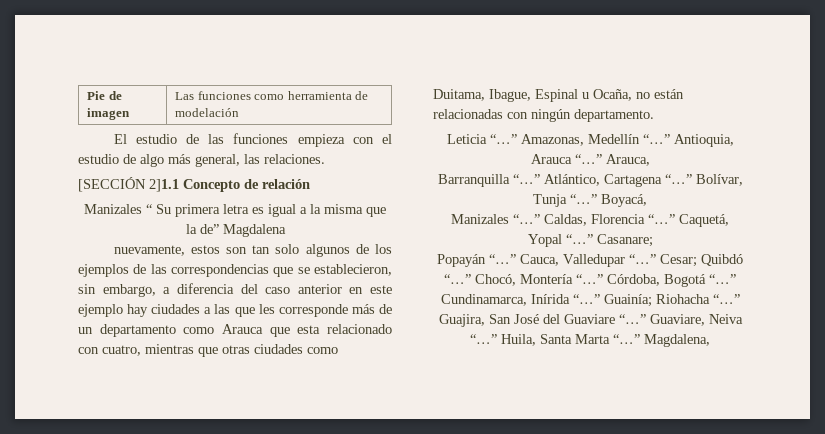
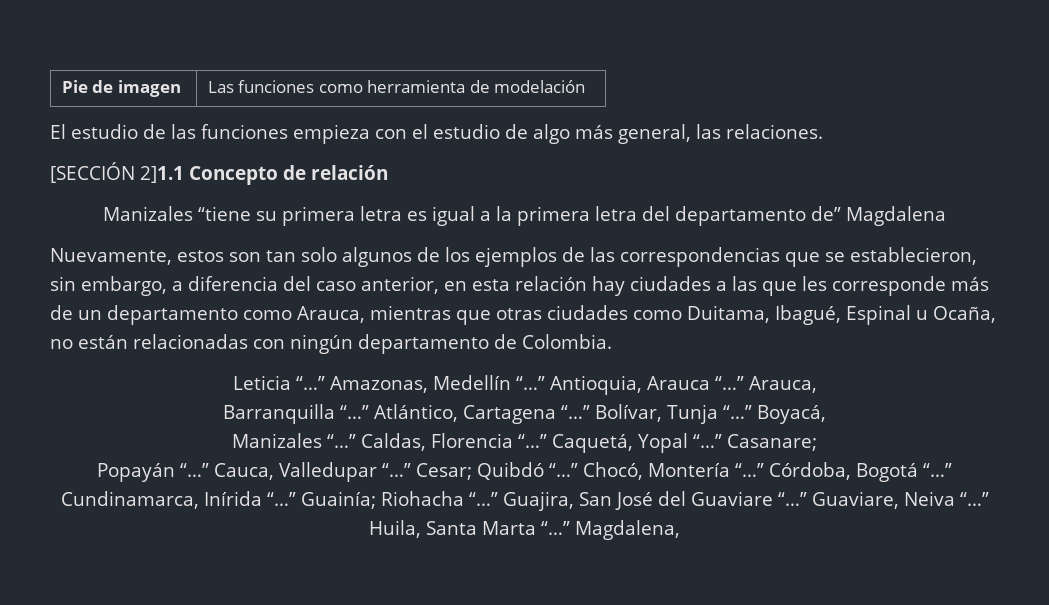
- Manizales “ Su primera letra es igual a la misma que la de” Magdalena
+ Manizales “tiene su primera letra es igual a la primera letra del departamento de” Magdalena
- nuevamente, estos son tan solo algunos de los ejemplos de las correspondencias que se establecieron, sin embargo, a diferencia del caso anterior en este ejemplo hay ciudades a las que les corresponde más de un departamento como Arauca que esta relacionado con cuatro, mientras que otras ciudades como Duitama, Ibague, Espinal u Ocaña, no están relacionadas con ningún departamento.
+ Nuevamente, estos son tan solo algunos de los ejemplos de las correspondencias que se establecieron, sin embargo, a diferencia del caso anterior, en esta relación hay ciudades a las que les corresponde más de un departamento como Arauca, mientras que otras ciudades como Duitama, Ibagué, Espinal u Ocaña, no están relacionadas con ningún departamento de Colombia.

